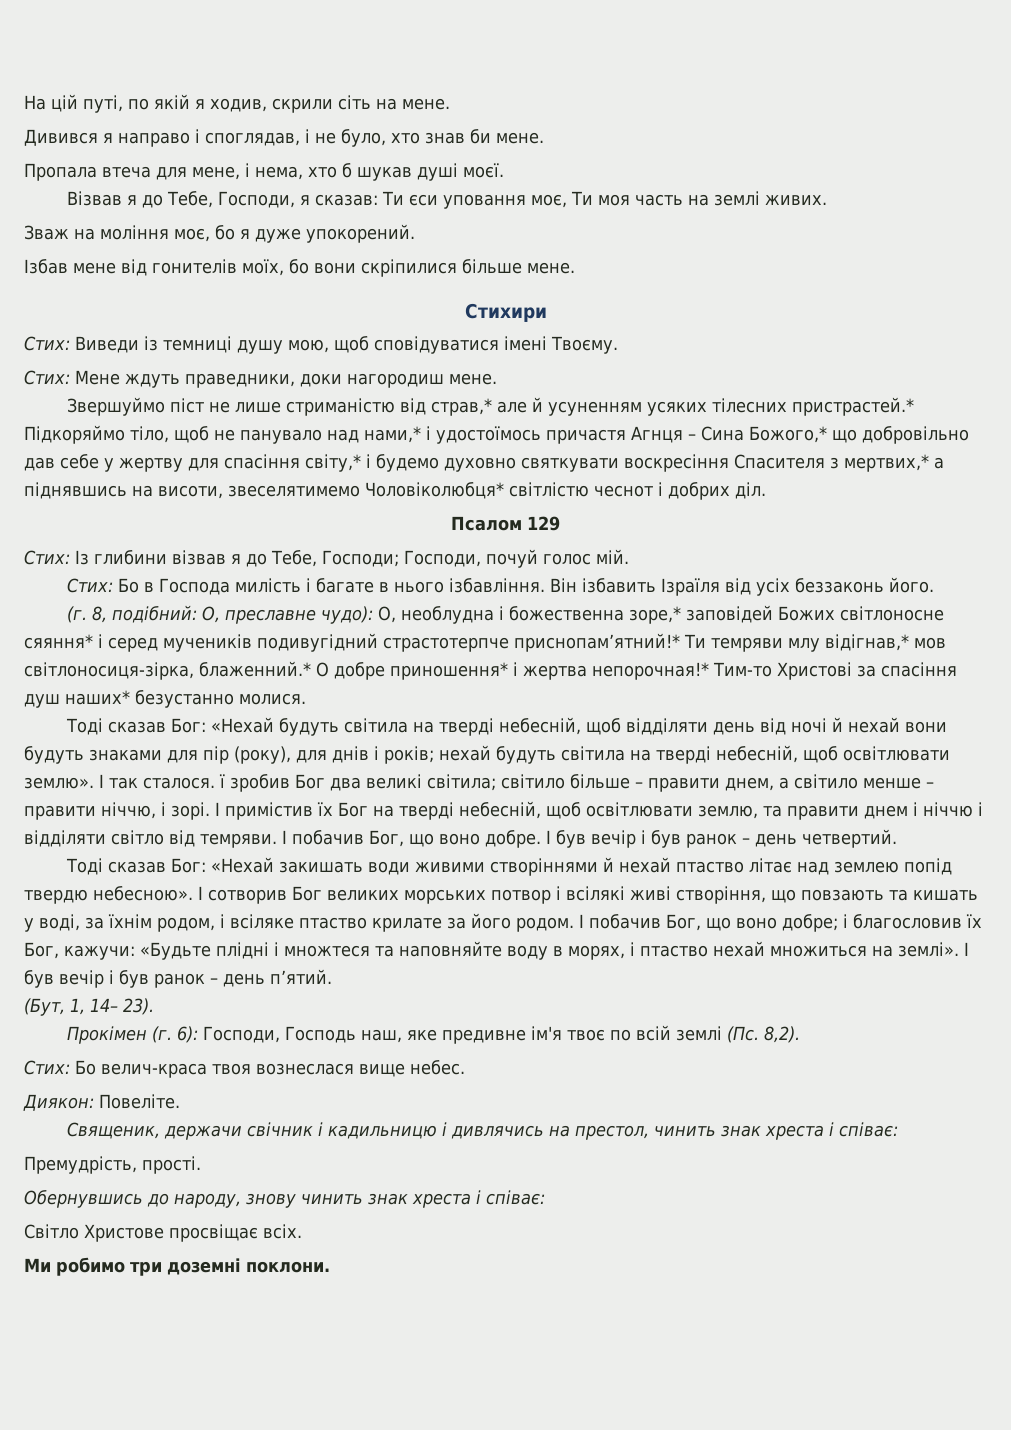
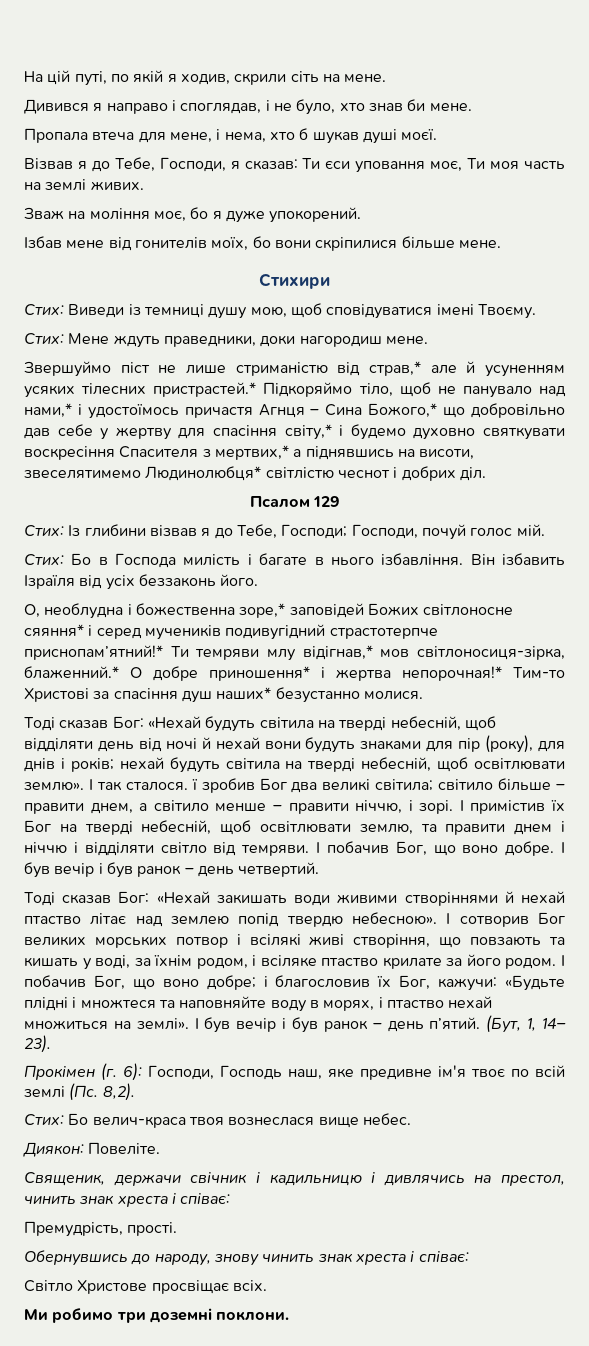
- Звершуймо піст не лише стриманістю від страв,* але й усуненням усяких тілесних пристрастей.* Підкоряймо тіло, щоб не панувало над нами,* і удостоїмось причастя Агнця – Сина Божого,* що добровільно дав себе у жертву для спасіння світу,* і будемо духовно святкувати воскресіння Спасителя з мертвих,* а піднявшись на висоти, звеселятимемо Чоловіколюбця* світлістю чеснот і добрих діл.
+ Звершуймо піст не лише стриманістю від страв,* але й усуненням усяких тілесних пристрастей.* Підкоряймо тіло, щоб не панувало над нами,* і удостоїмось причастя Агнця – Сина Божого,* що добровільно дав себе у жертву для спасіння світу,* і будемо духовно святкувати воскресіння Спасителя з мертвих,* а піднявшись на висоти, звеселятимемо Людинолюбця* світлістю чеснот і добрих діл.
- (г. 8, подібний: О, преславне чудо): О, необлудна і божественна зоре,* заповідей Божих світлоносне сяяння* і серед мучеників подивугідний страстотерпче приснопам’ятний!* Ти темряви млу відігнав,* мов світлоносиця-зірка, блаженний.* О добре приношення* і жертва непорочная!* Тим-то Христові за спасіння душ наших* безустанно молися.
+ О, необлудна і божественна зоре,* заповідей Божих світлоносне сяяння* і серед мучеників подивугідний страстотерпче приснопам’ятний!* Ти темряви млу відігнав,* мов світлоносиця-зірка, блаженний.* О добре приношення* і жертва непорочная!* Тим-то Христові за спасіння душ наших* безустанно молися.
- І був вечір і був ранок – день п’ятий.
- (Бут, 1, 14– 23).
+ І був вечір і був ранок – день п’ятий. (Бут, 1, 14– 23).

